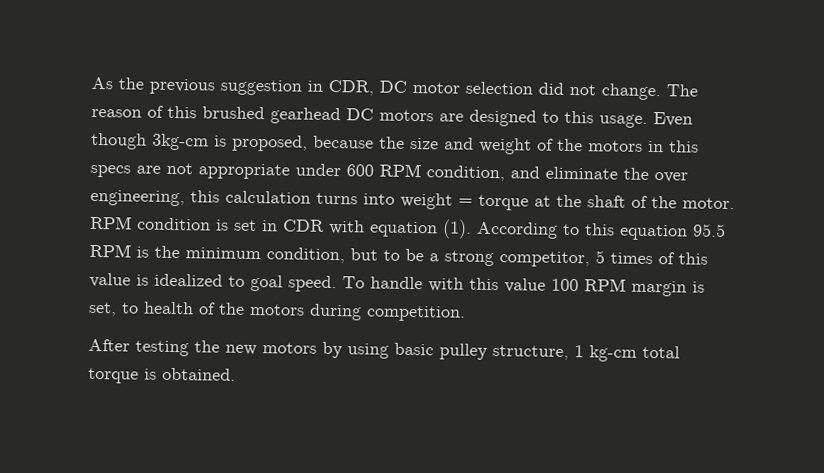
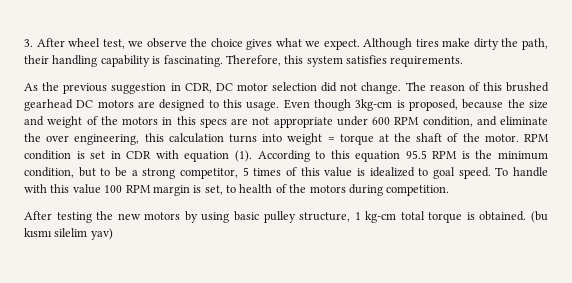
+ 3. After wheel test, we observe the choice gives what we expect. Although tires make dirty the path, their handling capability is fascinating. Therefore, this system satisfies requirements.
+ (bu kısmı silelim yav)

